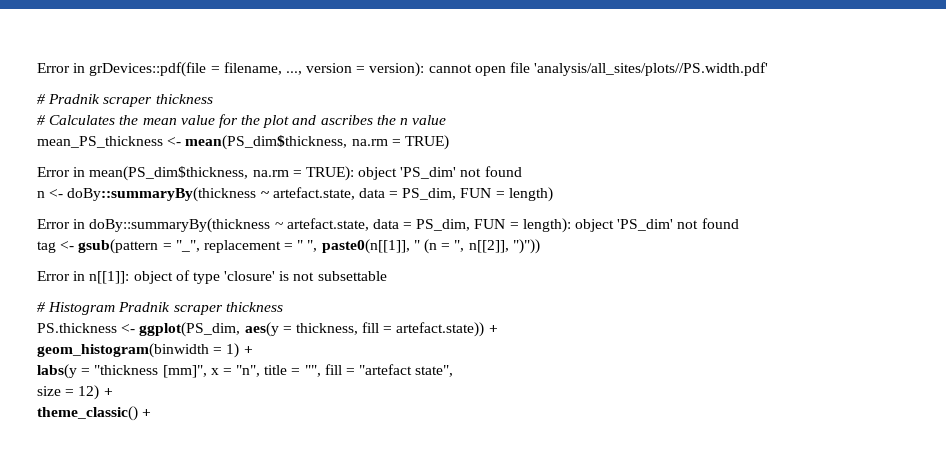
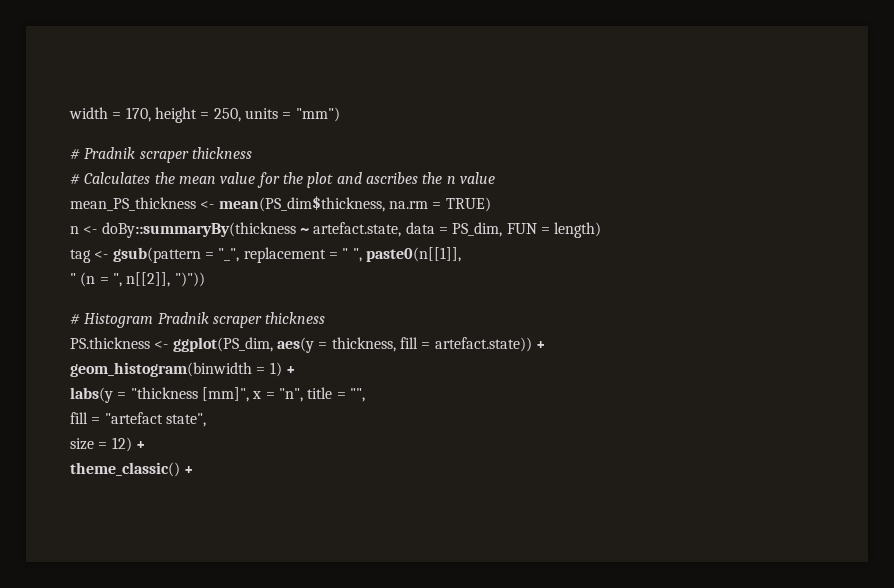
- Error in grDevices::pdf(file = filename, ..., version = version): cannot open file 'analysis/all_sites/plots//PS.width.pdf'
+ width = 170, height = 250, units = "mm")
- Error in mean(PS_dim$thickness, na.rm = TRUE): object 'PS_dim' not found
- Error in doBy::summaryBy(thickness ~ artefact.state, data = PS_dim, FUN = length): object 'PS_dim' not found
- tag <- gsub(pattern = "_", replacement = " ", paste0(n[[1]], " (n = ", n[[2]], ")"))
+ tag <- gsub(pattern = "_", replacement = " ", paste0(n[[1]],
+ " (n = ", n[[2]], ")"))
- Error in n[[1]]: object of type 'closure' is not subsettable
- labs(y = "thickness [mm]", x = "n", title = "", fill = "artefact state",
+ labs(y = "thickness [mm]", x = "n", title = "",
+ fill = "artefact state",

